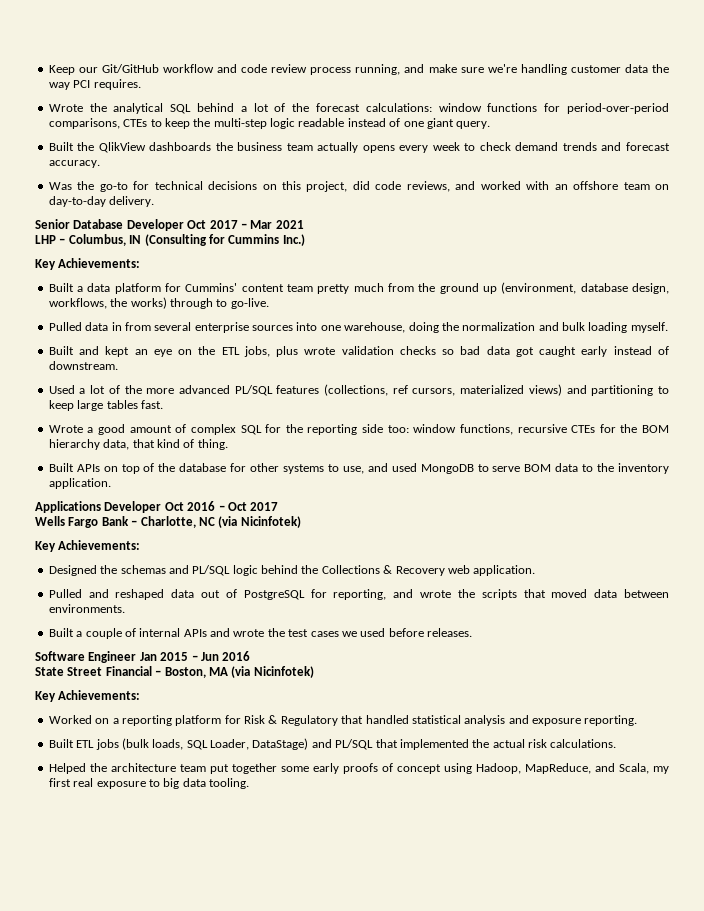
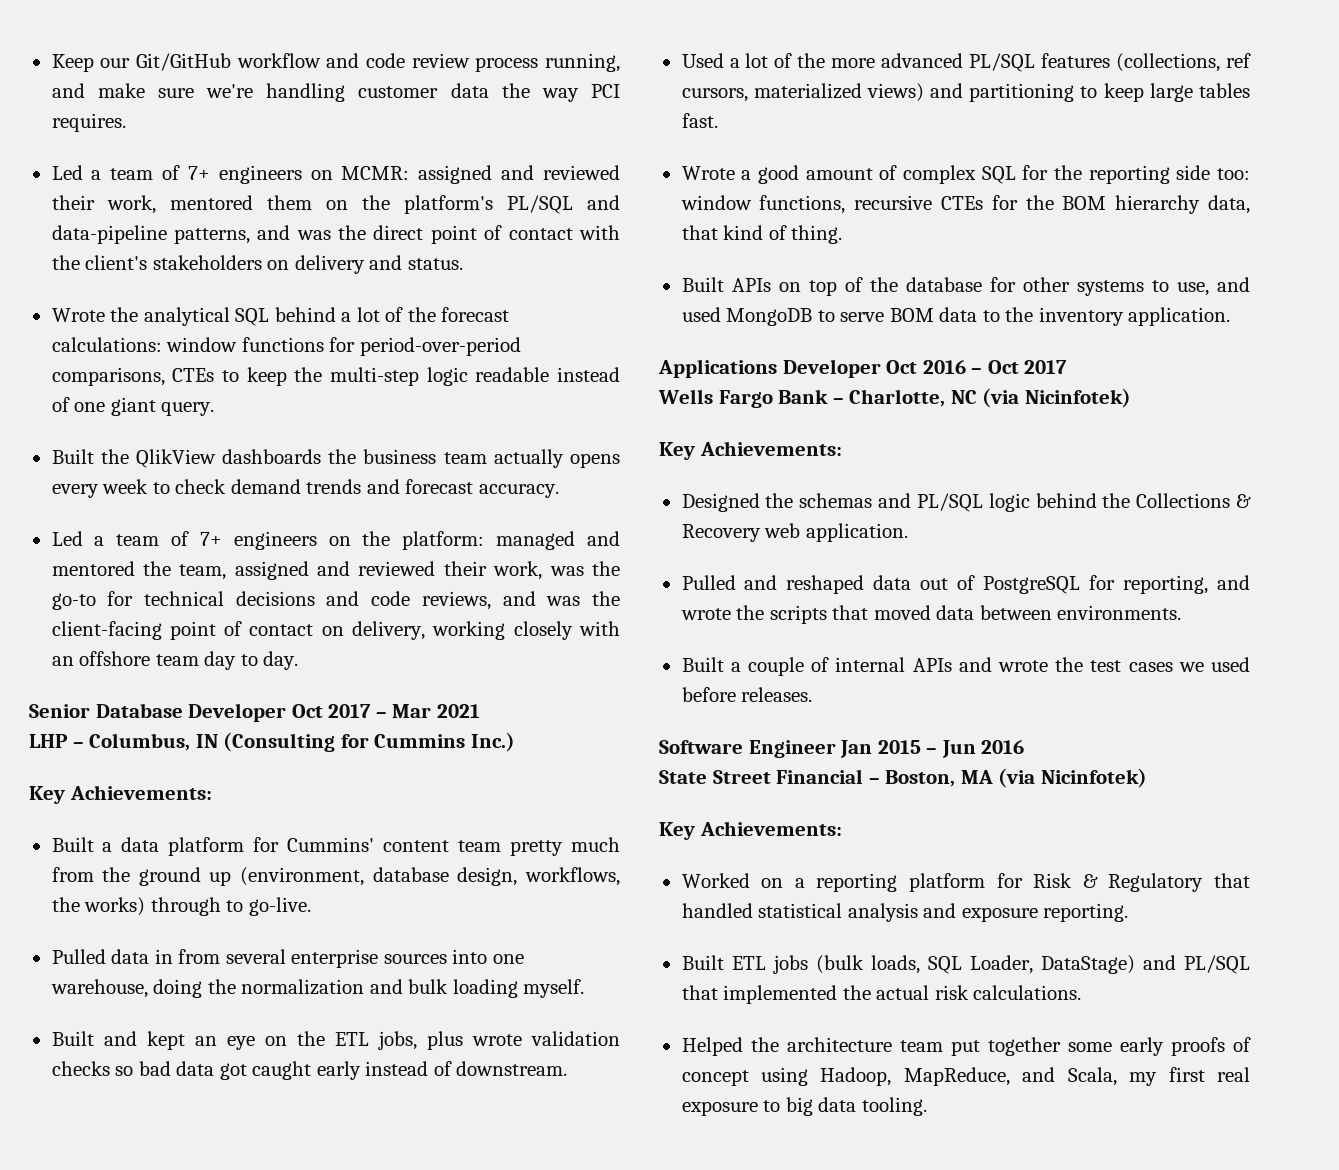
+ Led a team of 7+ engineers on MCMR: assigned and reviewed their work, mentored them on the platform's PL/SQL and data-pipeline patterns, and was the direct point of contact with the client's stakeholders on delivery and status.
- Was the go-to for technical decisions on this project, did code reviews, and worked with an offshore team on day-to-day delivery.
+ Led a team of 7+ engineers on the platform: managed and mentored the team, assigned and reviewed their work, was the go-to for technical decisions and code reviews, and was the client-facing point of contact on delivery, working closely with an offshore team day to day.

